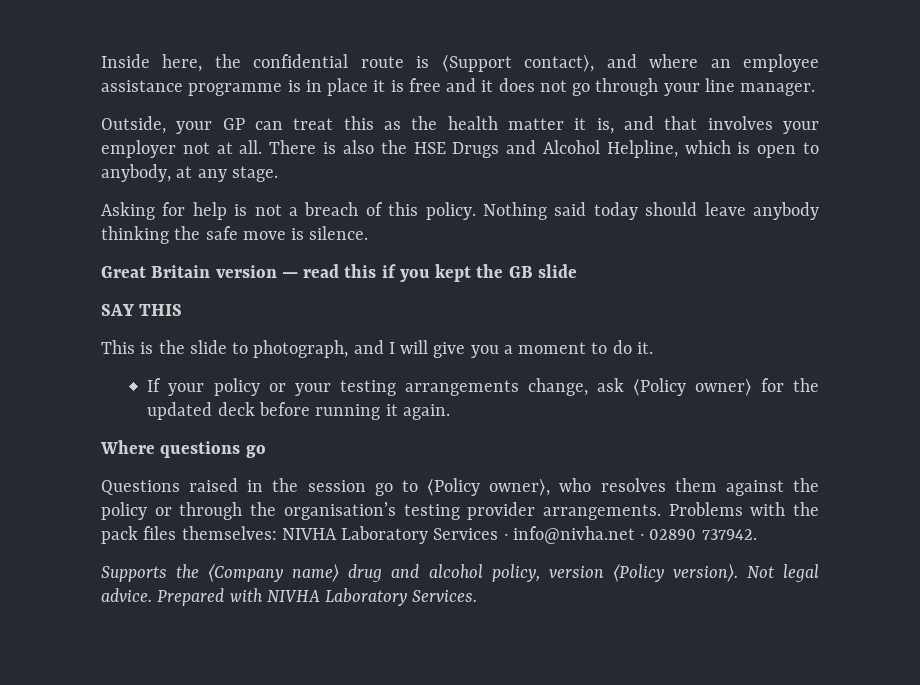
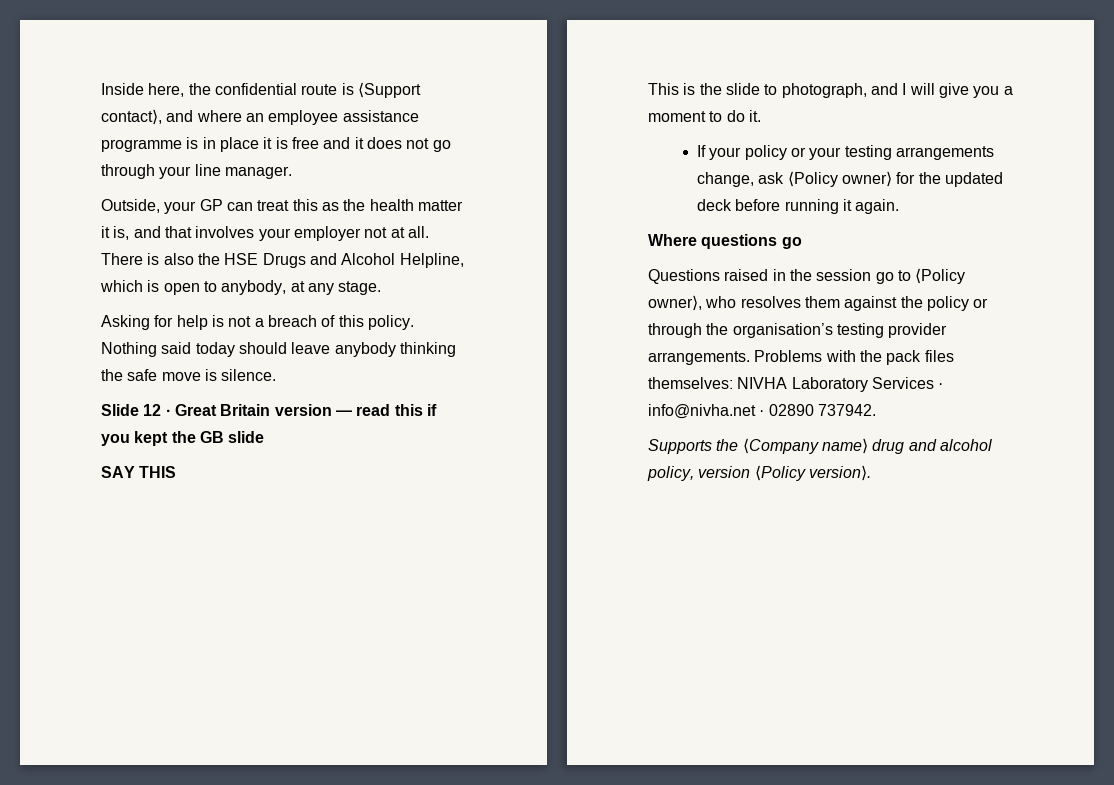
- Great Britain version — read this if you kept the GB slide
+ Slide 12 · Great Britain version — read this if you kept the GB slide
- Not legal advice. Prepared with NIVHA Laboratory Services.

